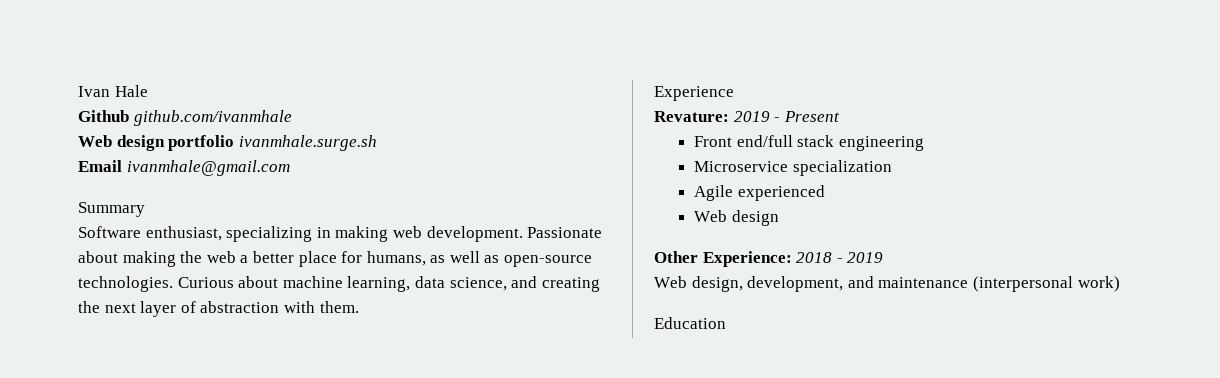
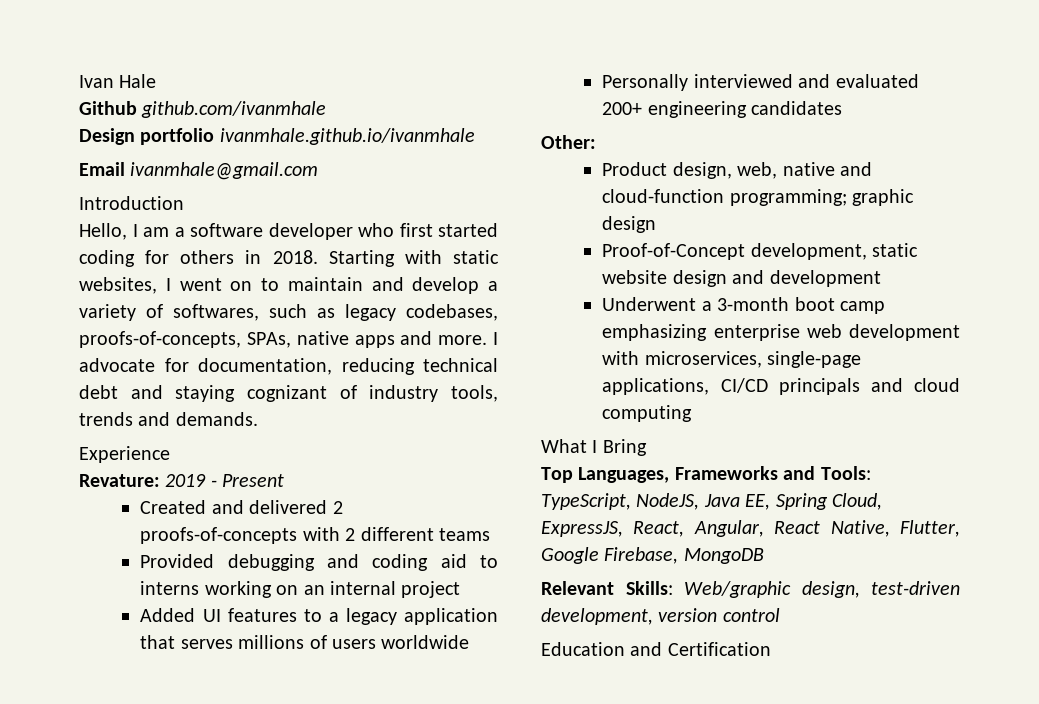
- Web design portfolio ivanmhale.surge.sh
+ Design portfolio ivanmhale.github.io/ivanmhale
  Email ivanmhale@gmail.com
- Summary
- Software enthusiast, specializing in making web development. Passionate about making the web a better place for humans, as well as open-source technologies. Curious about machine learning, data science, and creating the next layer of abstraction with them.
+ Introduction
+ Hello, I am a software developer who first started coding for others in 2018. Starting with static websites, I went on to maintain and develop a variety of softwares, such as legacy codebases, proofs-of-concepts, SPAs, native apps and more. I advocate for documentation, reducing technical debt and staying cognizant of industry tools, trends and demands.
- Front end/full stack engineering
- Microservice specialization
- Agile experienced
- Web design
- Other Experience: 2018 - 2019
- Web design, development, and maintenance (interpersonal work)
+ Created and delivered 2 proofs-of-concepts with 2 different teams
+ Provided debugging and coding aid to interns working on an internal project
+ Added UI features to a legacy application that serves millions of users worldwide
+ Personally interviewed and evaluated 200+ engineering candidates
+ Other:
+ Product design, web, native and cloud-function programming; graphic design
+ Proof-of-Concept development, static website design and development
+ Underwent a 3-month boot camp emphasizing enterprise web development with microservices, single-page applications, CI/CD principals and cloud computing
+ What I Bring
+ Top Languages, Frameworks and Tools: TypeScript, NodeJS, Java EE, Spring Cloud, ExpressJS, React, Angular, React Native, Flutter, Google Firebase, MongoDB
+ Relevant Skills: Web/graphic design, test-driven development, version control
- Education
+ Education and Certification

